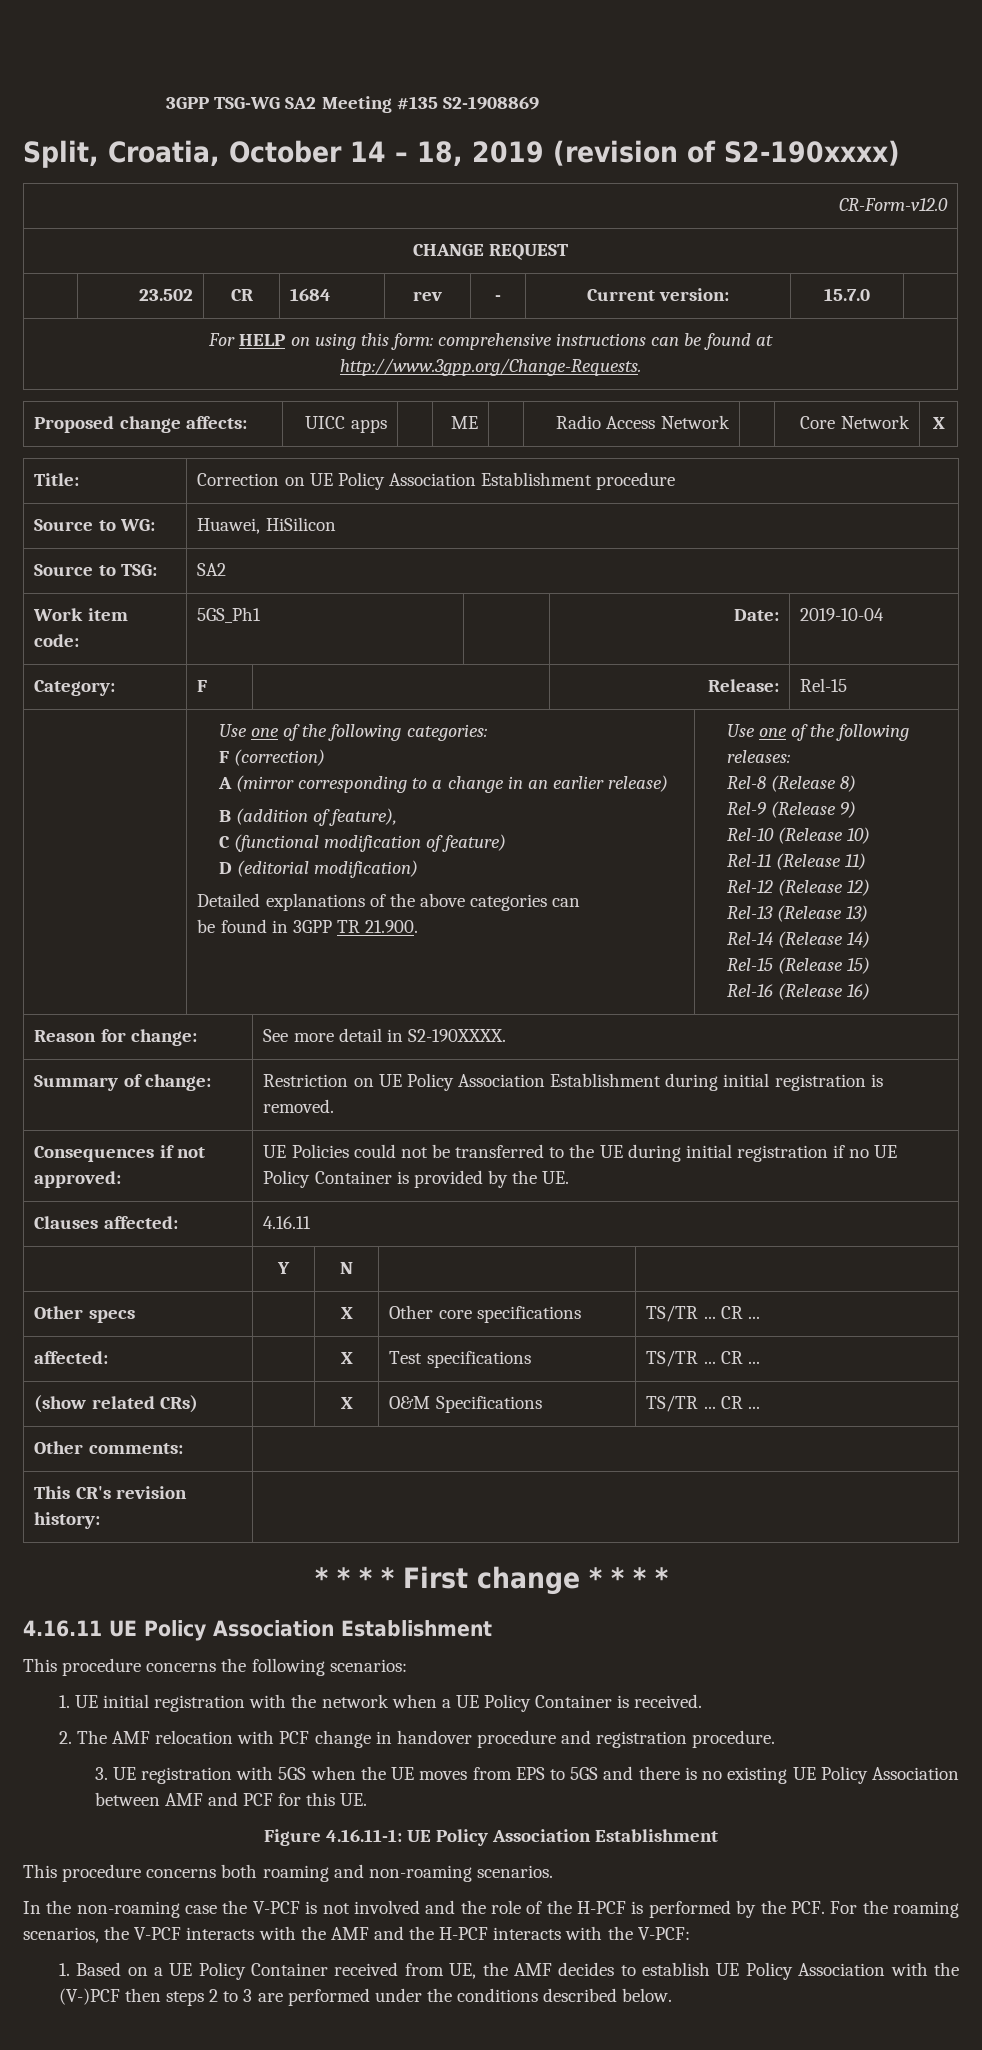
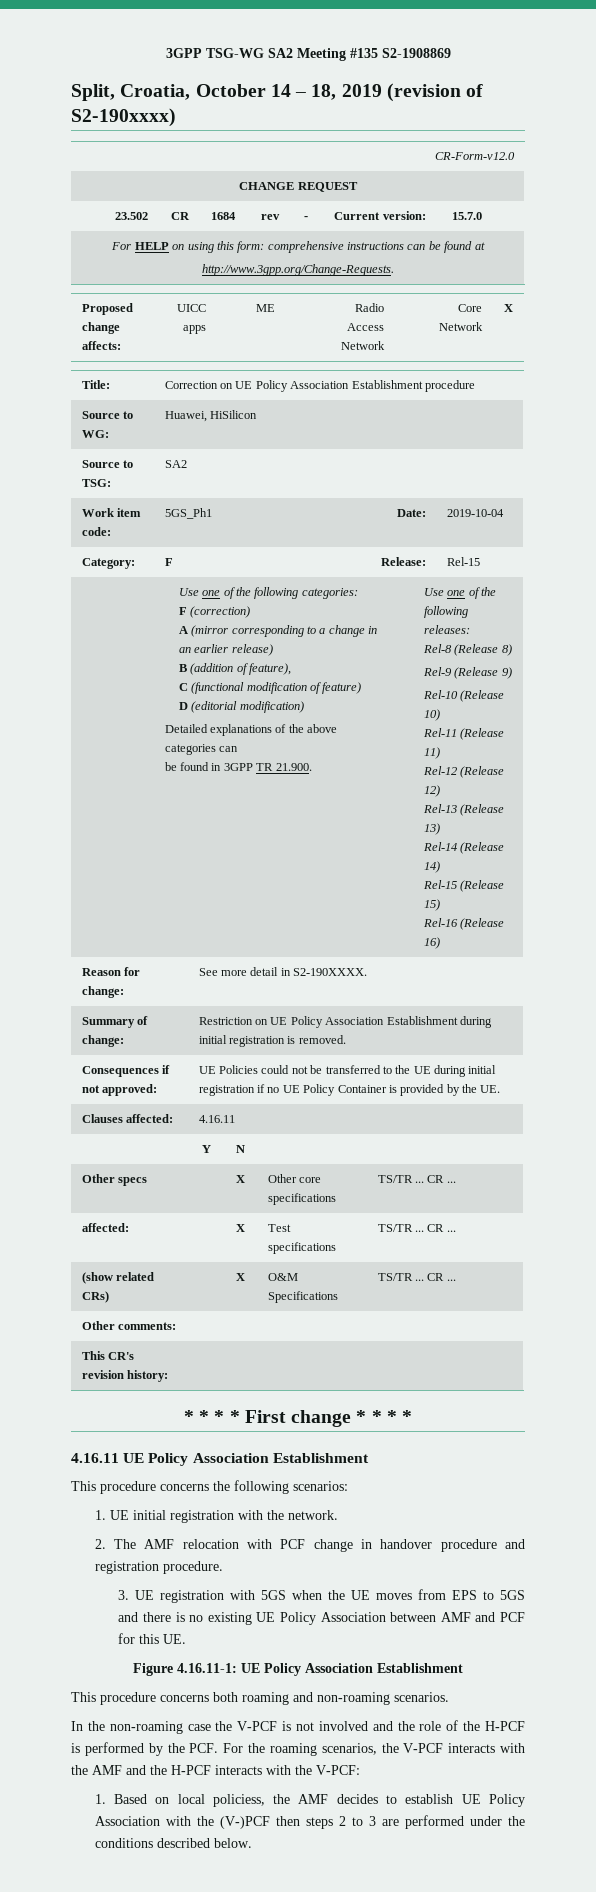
- 1. UE initial registration with the network when a UE Policy Container is received.
+ 1. UE initial registration with the network.
- 1. Based on a UE Policy Container received from UE, the AMF decides to establish UE Policy Association with the (V-)PCF then steps 2 to 3 are performed under the conditions described below.
+ 1. Based on local policiess, the AMF decides to establish UE Policy Association with the (V-)PCF then steps 2 to 3 are performed under the conditions described below.

